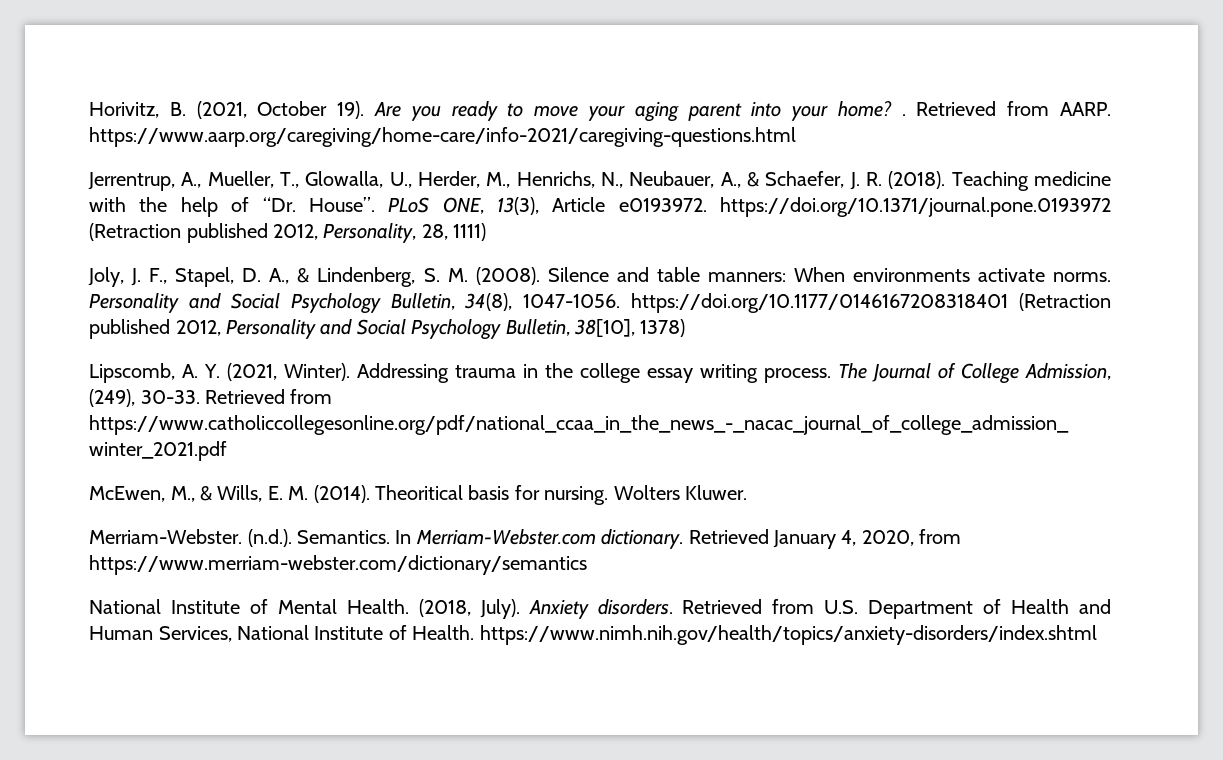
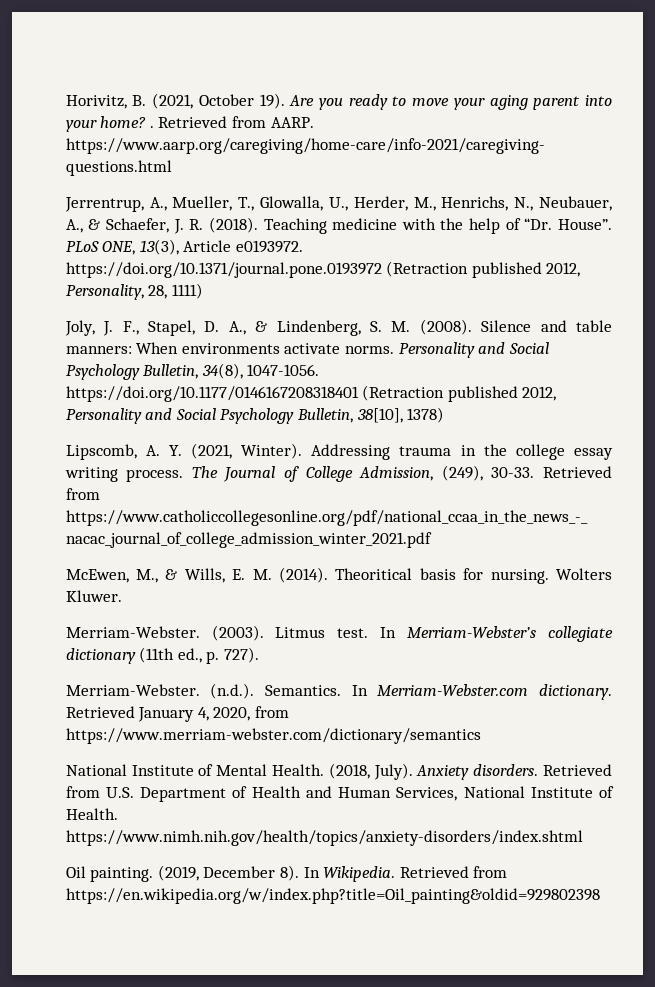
+ Merriam-Webster. (2003). Litmus test. In Merriam-Webster’s collegiate dictionary (11th ed., p. 727).
+ Oil painting. (2019, December 8). In Wikipedia. Retrieved from https://en.wikipedia.org/w/index.php?title=Oil_painting&oldid=929802398

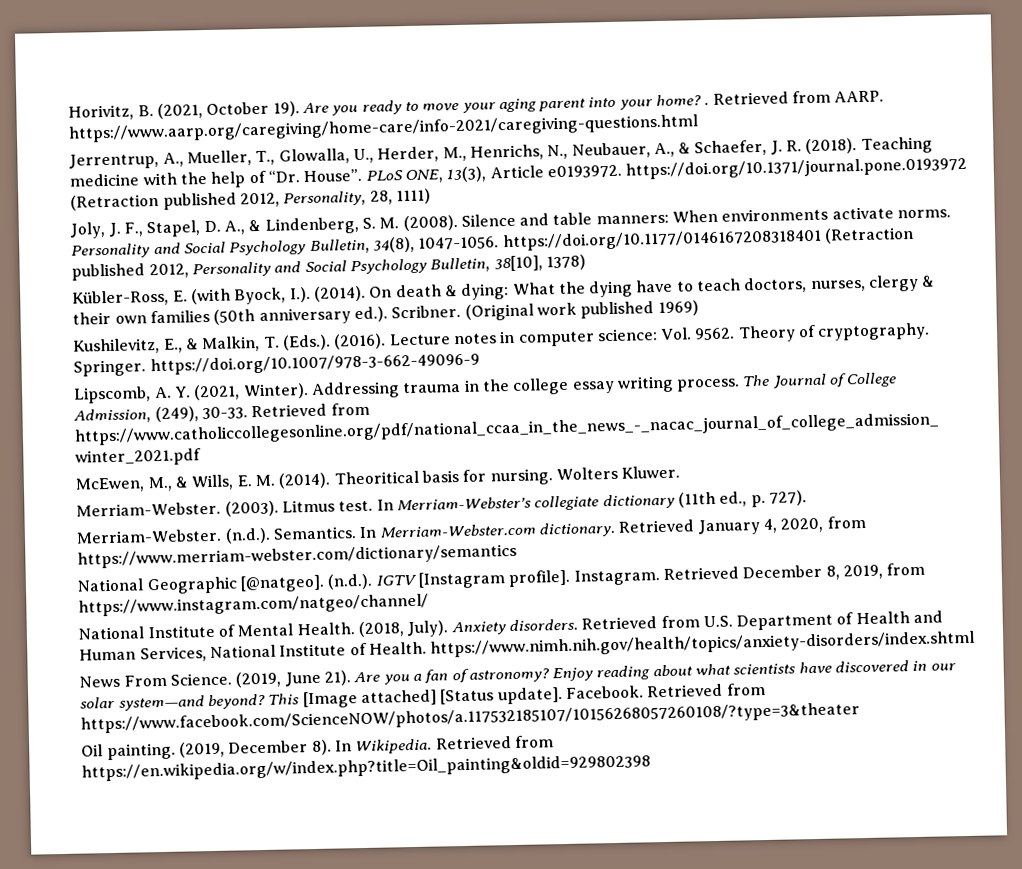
+ Kübler-Ross, E. (with Byock, I.). (2014). On death & dying: What the dying have to teach doctors, nurses, clergy & their own families (50th anniversary ed.). Scribner. (Original work published 1969)
+ Kushilevitz, E., & Malkin, T. (Eds.). (2016). Lecture notes in computer science: Vol. 9562. Theory of cryptography. Springer. https://doi.org/10.1007/978-3-662-49096-9
+ National Geographic [@natgeo]. (n.d.). IGTV [Instagram profile]. Instagram. Retrieved December 8, 2019, from https://www.instagram.com/natgeo/channel/
+ News From Science. (2019, June 21). Are you a fan of astronomy? Enjoy reading about what scientists have discovered in our solar system—and beyond? This [Image attached] [Status update]. Facebook. Retrieved from https://www.facebook.com/ScienceNOW/photos/a.117532185107/10156268057260108/?type=3&theater

